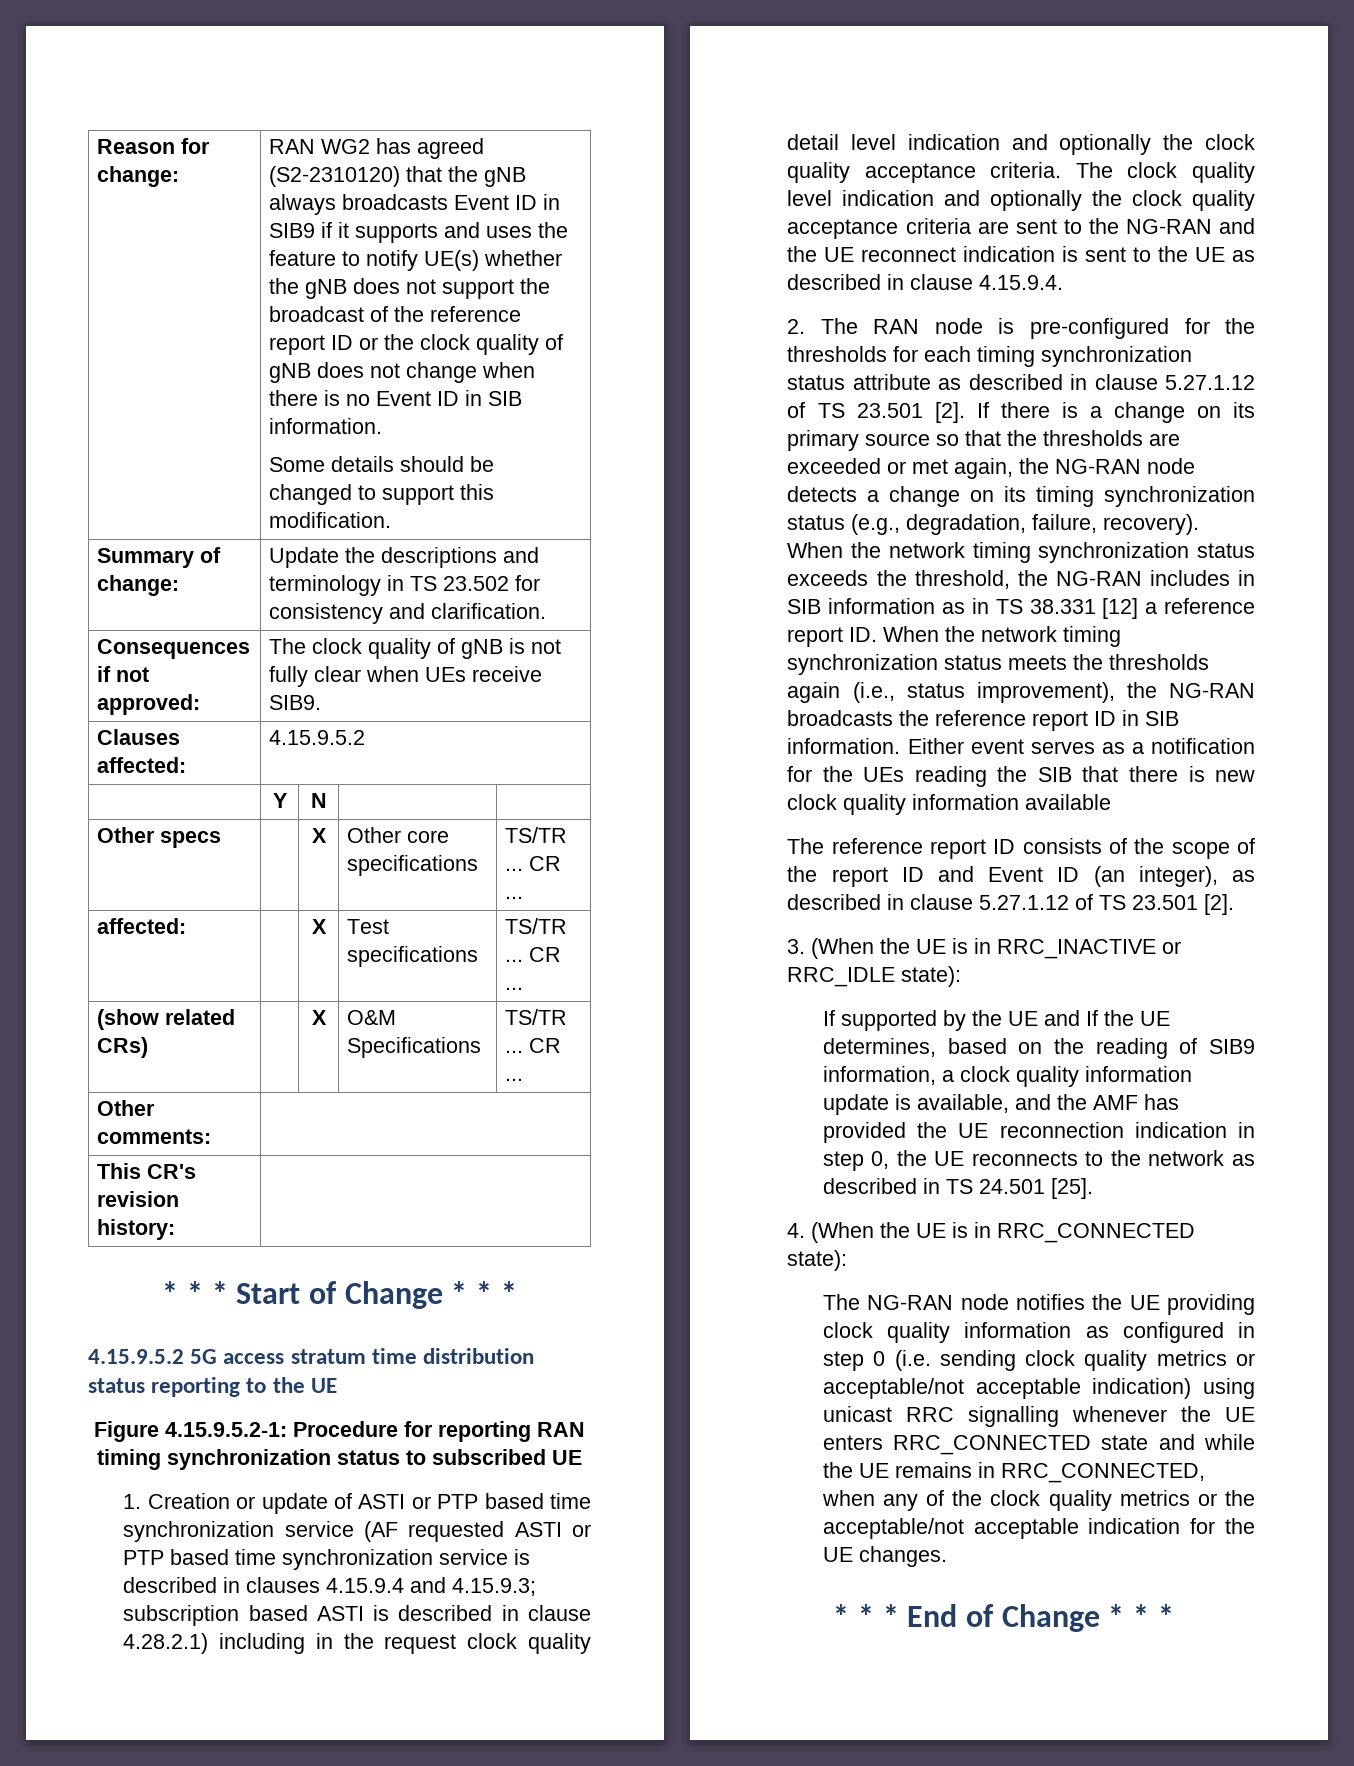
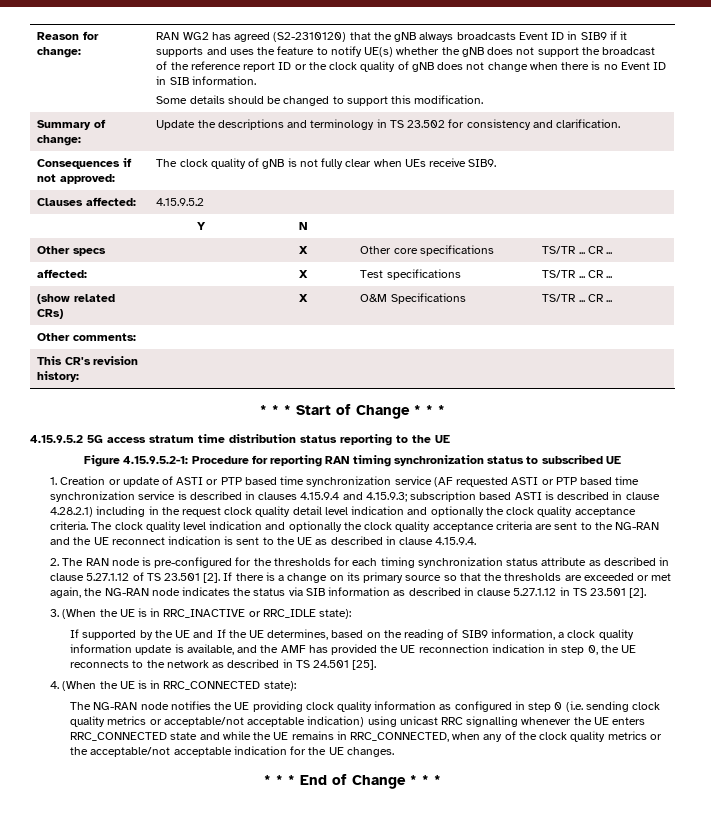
- If there is a change on its primary source so that the thresholds are exceeded or met again, the NG-RAN node detects a change on its timing synchronization status (e.g., degradation, failure, recovery). When the network timing synchronization status exceeds the threshold, the NG-RAN includes in SIB information as in TS 38.331 [12] a reference report ID. When the network timing synchronization status meets the thresholds again (i.e., status improvement), the NG-RAN broadcasts the reference report ID in SIB information. Either event serves as a notification for the UEs reading the SIB that there is new clock quality information available
- The reference report ID consists of the scope of the report ID and Event ID (an integer), as described in clause 5.27.1.12 of TS 23.501 [2].
+ If there is a change on its primary source so that the thresholds are exceeded or met again, the NG-RAN node indicates the status via SIB information as described in clause 5.27.1.12 in TS 23.501 [2].

